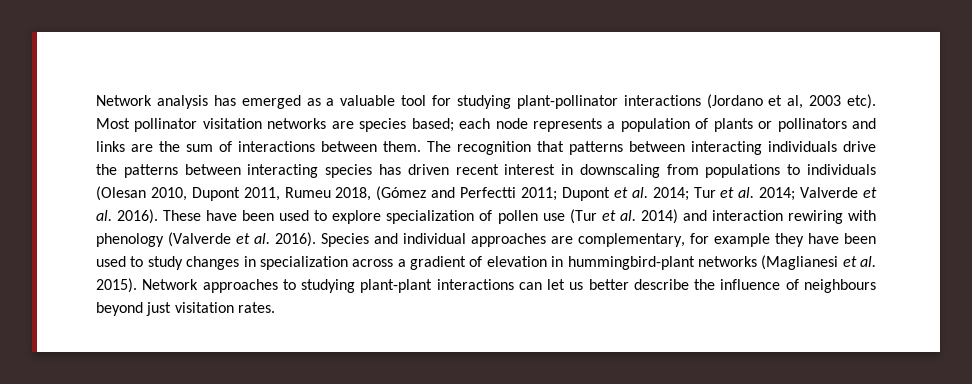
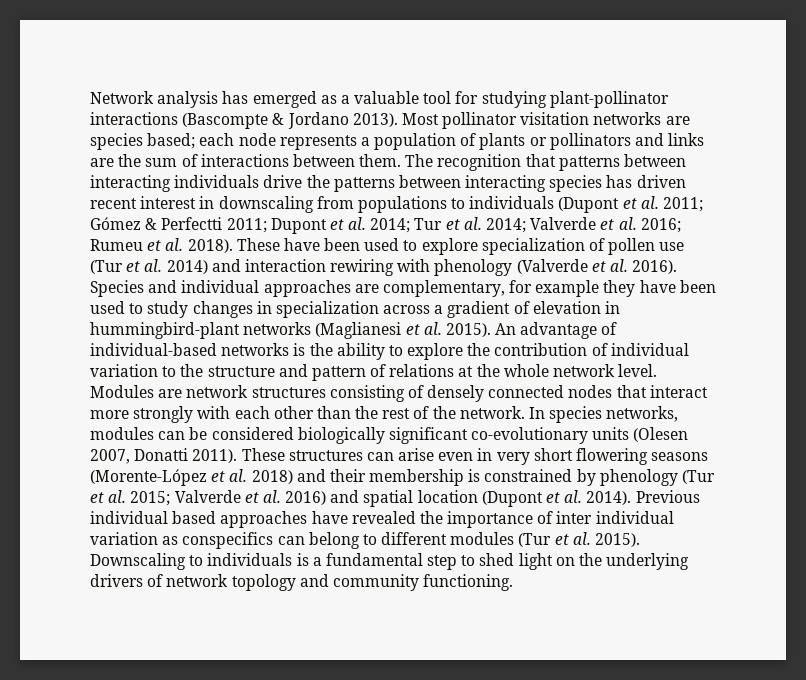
- Network analysis has emerged as a valuable tool for studying plant-pollinator interactions (Jordano et al, 2003 etc).
+ Network analysis has emerged as a valuable tool for studying plant-pollinator interactions (Bascompte & Jordano 2013).
- The recognition that patterns between interacting individuals drive the patterns between interacting species has driven recent interest in downscaling from populations to individuals (Olesan 2010, Dupont 2011, Rumeu 2018, (Gómez and Perfectti 2011; Dupont et al. 2014; Tur et al. 2014; Valverde et al. 2016).
+ The recognition that patterns between interacting individuals drive the patterns between interacting species has driven recent interest in downscaling from populations to individuals (Dupont et al. 2011; Gómez & Perfectti 2011; Dupont et al. 2014; Tur et al. 2014; Valverde et al. 2016; Rumeu et al. 2018).
- Network approaches to studying plant-plant interactions can let us better describe the influence of neighbours beyond just visitation rates.
+ An advantage of individual-based networks is the ability to explore the contribution of individual variation to the structure and pattern of relations at the whole network level. Modules are network structures consisting of densely connected nodes that interact more strongly with each other than the rest of the network. In species networks, modules can be considered biologically significant co-evolutionary units (Olesen 2007, Donatti 2011). These structures can arise even in very short flowering seasons (Morente-López et al. 2018) and their membership is constrained by phenology (Tur et al. 2015; Valverde et al. 2016) and spatial location (Dupont et al. 2014). Previous individual based approaches have revealed the importance of inter individual variation as conspecifics can belong to different modules (Tur et al. 2015). Downscaling to individuals is a fundamental step to shed light on the underlying drivers of network topology and community functioning.

